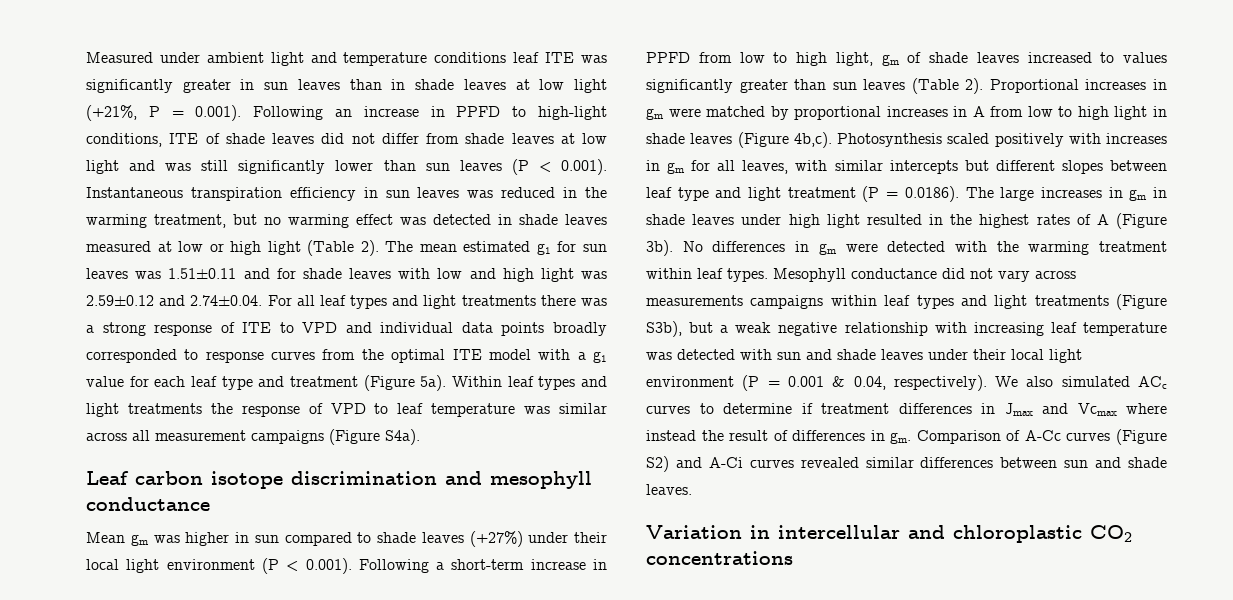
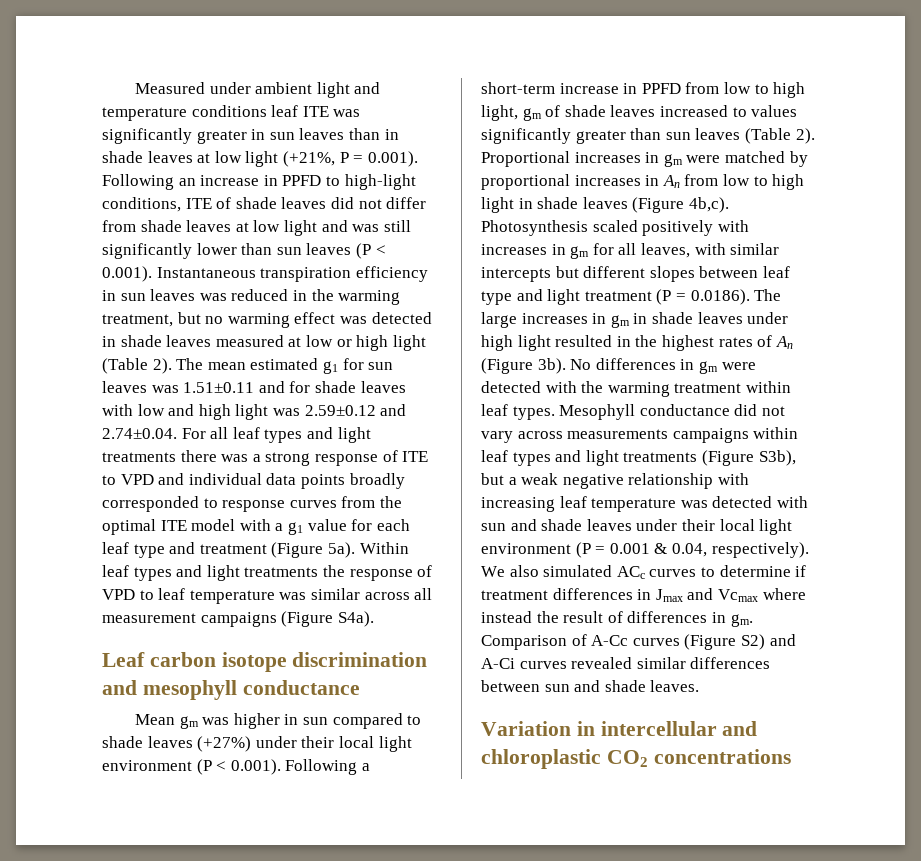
- Proportional increases in gm were matched by proportional increases in A from low to high light in shade leaves (Figure 4b,c).
+ Proportional increases in gm were matched by proportional increases in An from low to high light in shade leaves (Figure 4b,c).
- Photosynthesis scaled positively with increases in gm for all leaves, with similar intercepts but different slopes between leaf type and light treatment (P = 0.0186). The large increases in gm in shade leaves under high light resulted in the highest rates of A (Figure 3b).
+ Photosynthesis scaled positively with increases in gm for all leaves, with similar intercepts but different slopes between leaf type and light treatment (P = 0.0186). The large increases in gm in shade leaves under high light resulted in the highest rates of An (Figure 3b).

